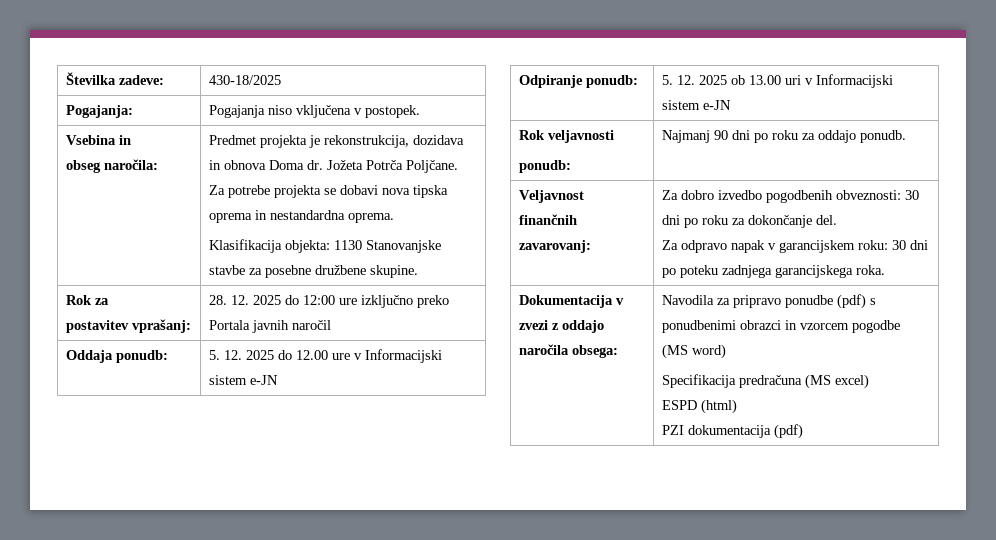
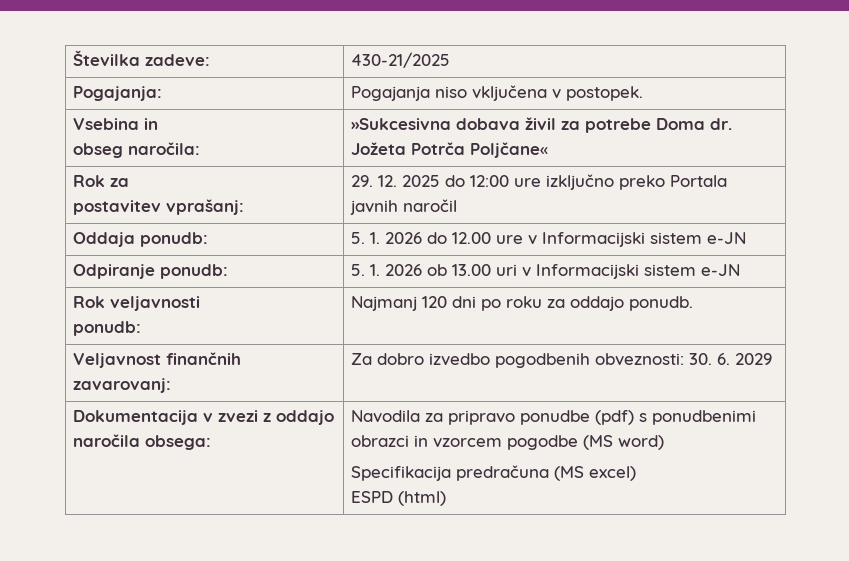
- Številka zadeve: | 430-18/2025
+ Številka zadeve: | 430-21/2025
  Vsebina in
- obseg naročila: | Predmet projekta je rekonstrukcija, dozidava in obnova Doma dr. Jožeta Potrča Poljčane. Za potrebe projekta se dobavi nova tipska oprema in nestandardna oprema.
- Klasifikacija objekta: 1130 Stanovanjske stavbe za posebne družbene skupine.
+ obseg naročila: | »Sukcesivna dobava živil za potrebe Doma dr. Jožeta Potrča Poljčane«
  Rok za
- postavitev vprašanj: | 28. 12. 2025 do 12:00 ure izključno preko Portala javnih naročil
+ postavitev vprašanj: | 29. 12. 2025 do 12:00 ure izključno preko Portala javnih naročil
- Oddaja ponudb: | 5. 12. 2025 do 12.00 ure v Informacijski sistem e-JN
+ Oddaja ponudb: | 5. 1. 2026 do 12.00 ure v Informacijski sistem e-JN
- Odpiranje ponudb: | 5. 12. 2025 ob 13.00 uri v Informacijski sistem e-JN
+ Odpiranje ponudb: | 5. 1. 2026 ob 13.00 uri v Informacijski sistem e-JN
  Rok veljavnosti
- ponudb: | Najmanj 90 dni po roku za oddajo ponudb.
+ ponudb: | Najmanj 120 dni po roku za oddajo ponudb.
- Veljavnost finančnih zavarovanj: | Za dobro izvedbo pogodbenih obveznosti: 30 dni po roku za dokončanje del.
- Za odpravo napak v garancijskem roku: 30 dni po poteku zadnjega garancijskega roka.
+ Veljavnost finančnih zavarovanj: | Za dobro izvedbo pogodbenih obveznosti: 30. 6. 2029
  Dokumentacija v zvezi z oddajo naročila obsega: | Navodila za pripravo ponudbe (pdf) s ponudbenimi obrazci in vzorcem pogodbe (MS word)
  Specifikacija predračuna (MS excel)
  ESPD (html)
- PZI dokumentacija (pdf)

